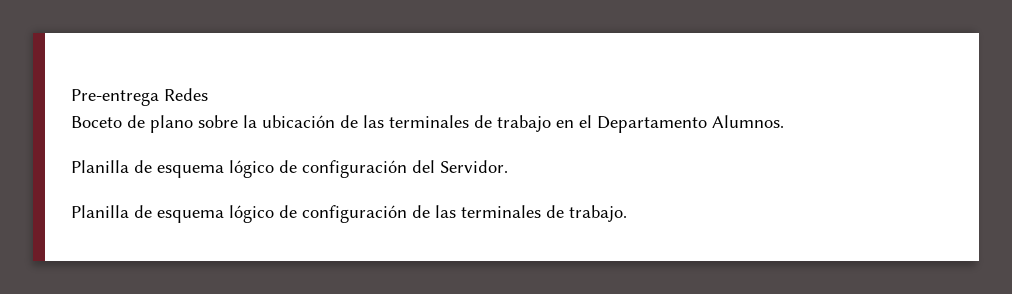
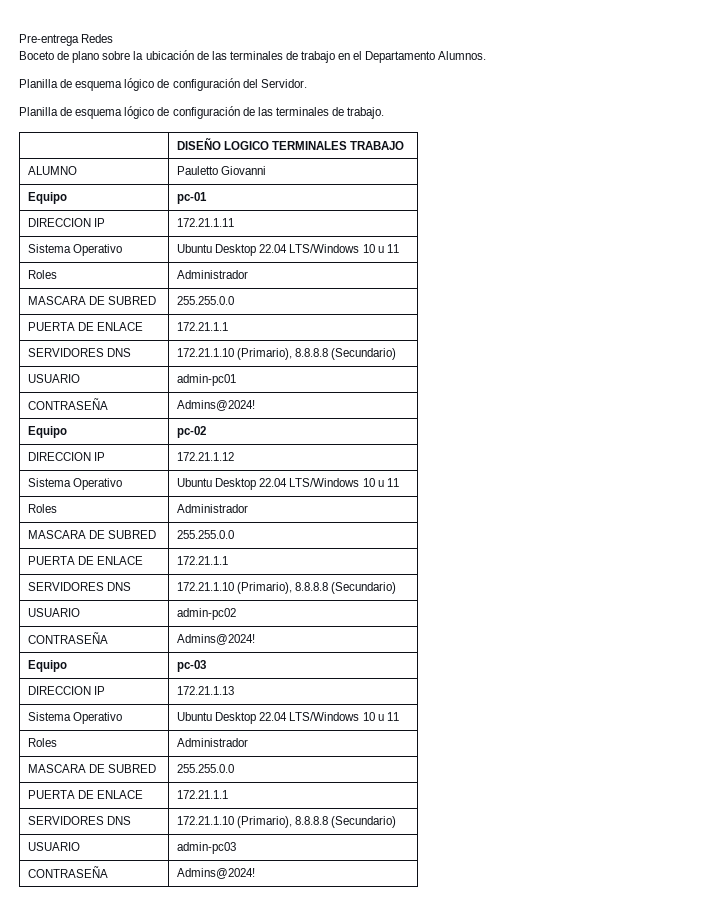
+ | DISEÑO LOGICO TERMINALES TRABAJO
+ ALUMNO | Pauletto Giovanni
+ Equipo | pc-01
+ DIRECCION IP | 172.21.1.11
+ Sistema Operativo | Ubuntu Desktop 22.04 LTS/Windows 10 u 11
+ Roles | Administrador
+ MASCARA DE SUBRED | 255.255.0.0
+ PUERTA DE ENLACE | 172.21.1.1
+ SERVIDORES DNS | 172.21.1.10 (Primario), 8.8.8.8 (Secundario)
+ USUARIO | admin-pc01
+ CONTRASEÑA | Admins@2024!
+ Equipo | pc-02
+ DIRECCION IP | 172.21.1.12
+ Sistema Operativo | Ubuntu Desktop 22.04 LTS/Windows 10 u 11
+ Roles | Administrador
+ MASCARA DE SUBRED | 255.255.0.0
+ PUERTA DE ENLACE | 172.21.1.1
+ SERVIDORES DNS | 172.21.1.10 (Primario), 8.8.8.8 (Secundario)
+ USUARIO | admin-pc02
+ CONTRASEÑA | Admins@2024!
+ Equipo | pc-03
+ DIRECCION IP | 172.21.1.13
+ Sistema Operativo | Ubuntu Desktop 22.04 LTS/Windows 10 u 11
+ Roles | Administrador
+ MASCARA DE SUBRED | 255.255.0.0
+ PUERTA DE ENLACE | 172.21.1.1
+ SERVIDORES DNS | 172.21.1.10 (Primario), 8.8.8.8 (Secundario)
+ USUARIO | admin-pc03
+ CONTRASEÑA | Admins@2024!

